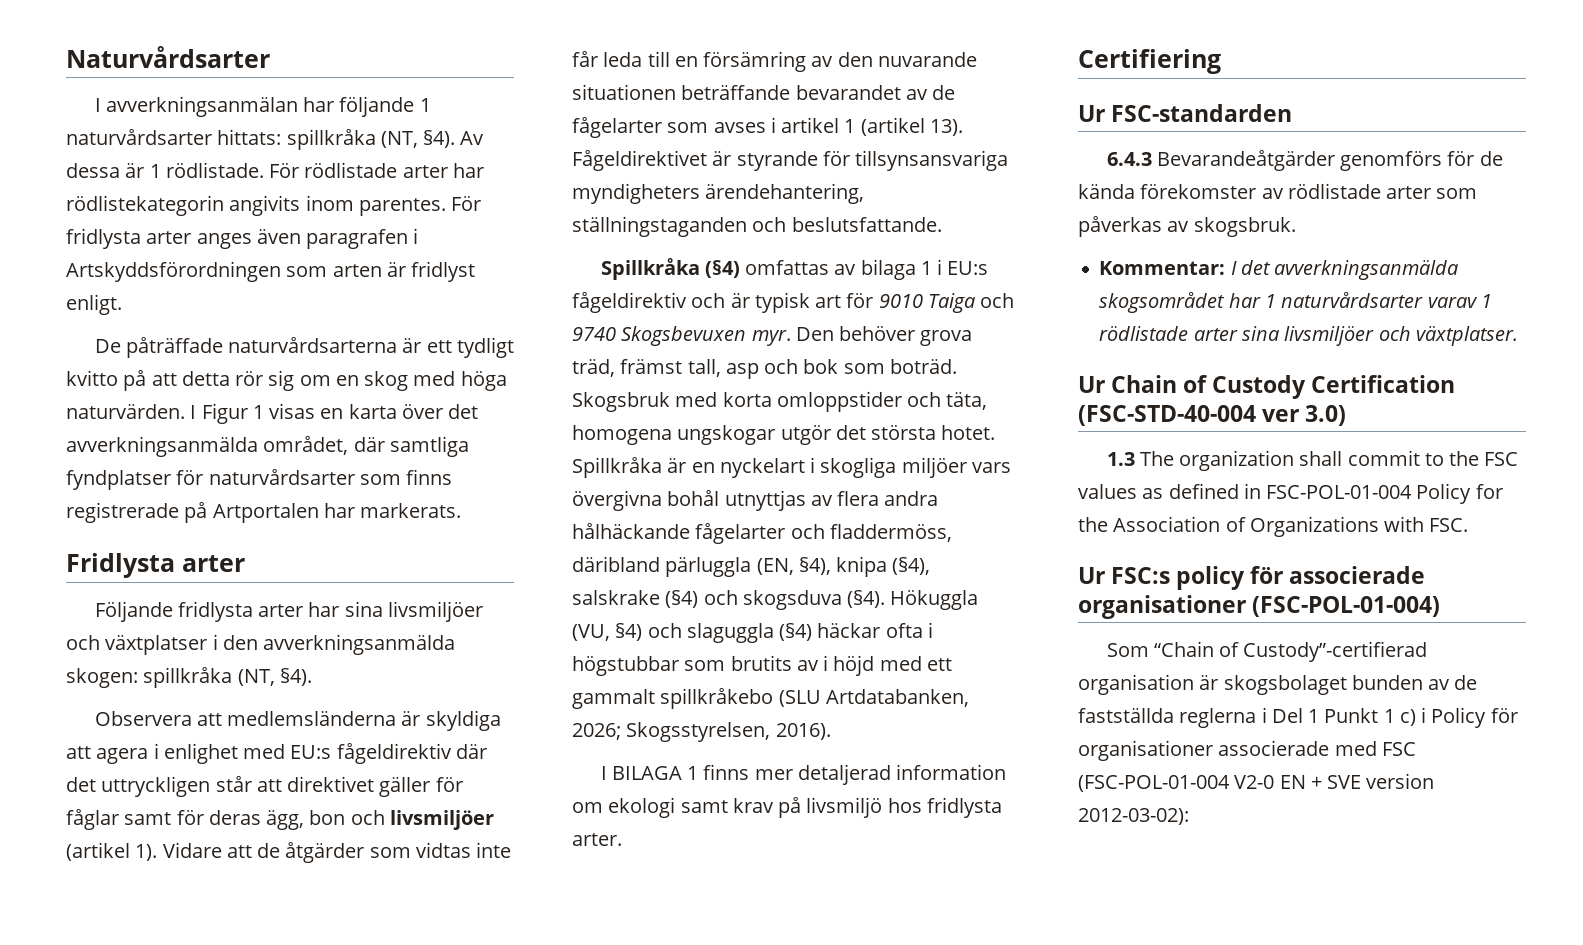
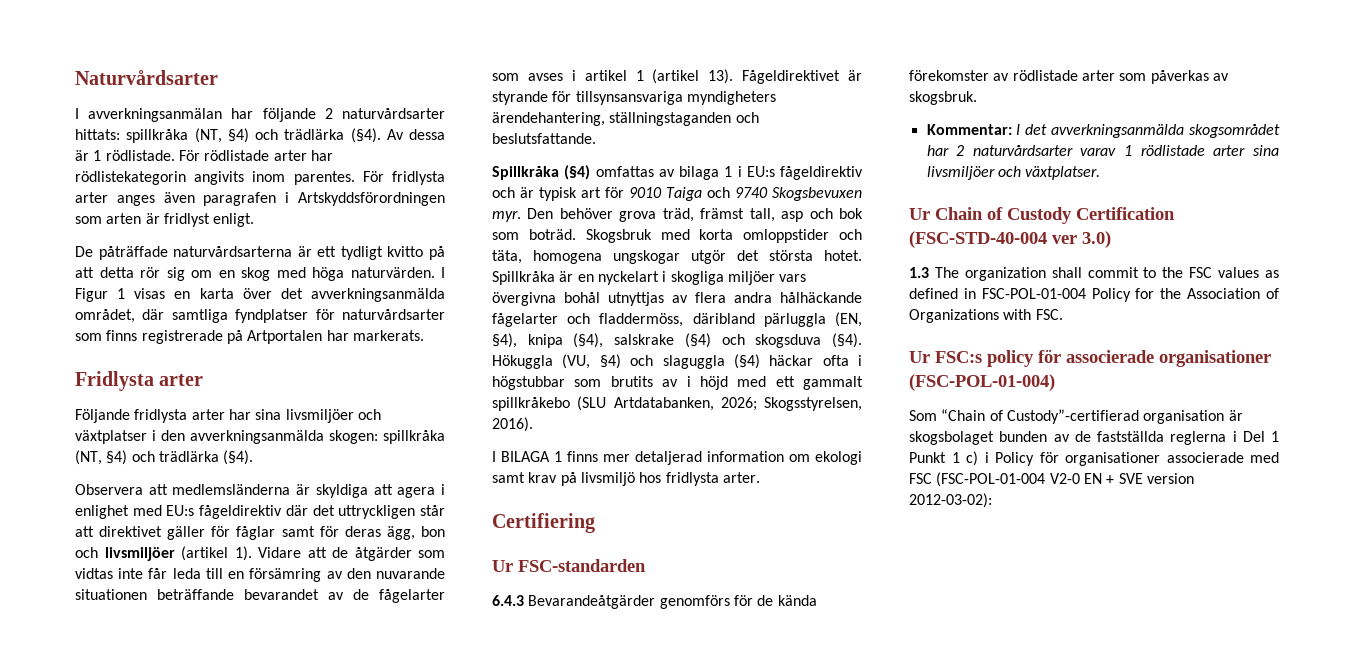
- I avverkningsanmälan har följande 1 naturvårdsarter hittats: spillkråka (NT, §4).
+ I avverkningsanmälan har följande 2 naturvårdsarter hittats: spillkråka (NT, §4) och trädlärka (§4).
- Följande fridlysta arter har sina livsmiljöer och växtplatser i den avverkningsanmälda skogen: spillkråka (NT, §4).
+ Följande fridlysta arter har sina livsmiljöer och växtplatser i den avverkningsanmälda skogen: spillkråka (NT, §4) och trädlärka (§4).
- Kommentar: I det avverkningsanmälda skogsområdet har 1 naturvårdsarter varav 1 rödlistade arter sina livsmiljöer och växtplatser.
+ Kommentar: I det avverkningsanmälda skogsområdet har 2 naturvårdsarter varav 1 rödlistade arter sina livsmiljöer och växtplatser.

